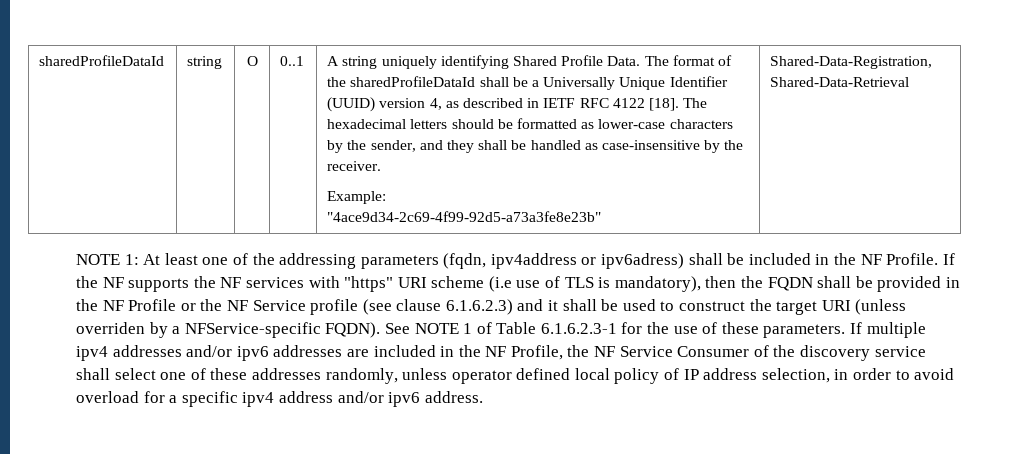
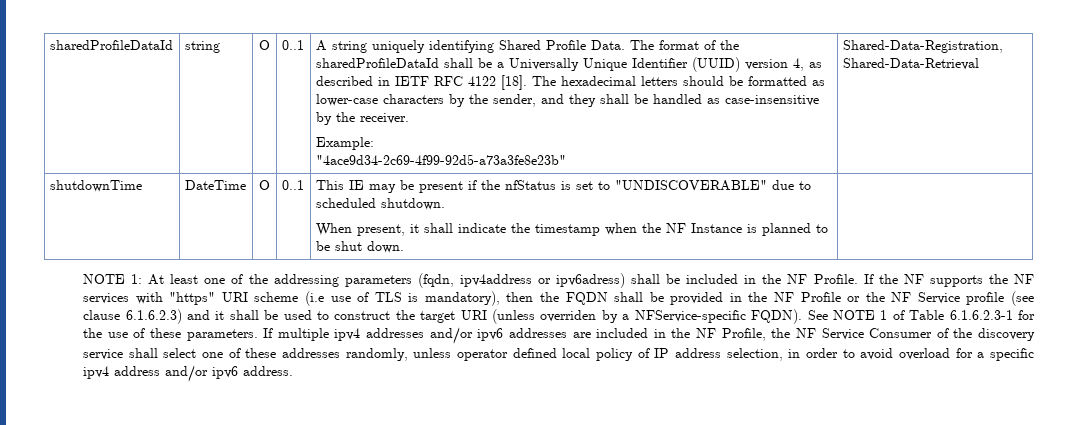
+ shutdownTime | DateTime | O | 0..1 | This IE may be present if the nfStatus is set to "UNDISCOVERABLE" due to scheduled shutdown.
+ When present, it shall indicate the timestamp when the NF Instance is planned to be shut down. |

